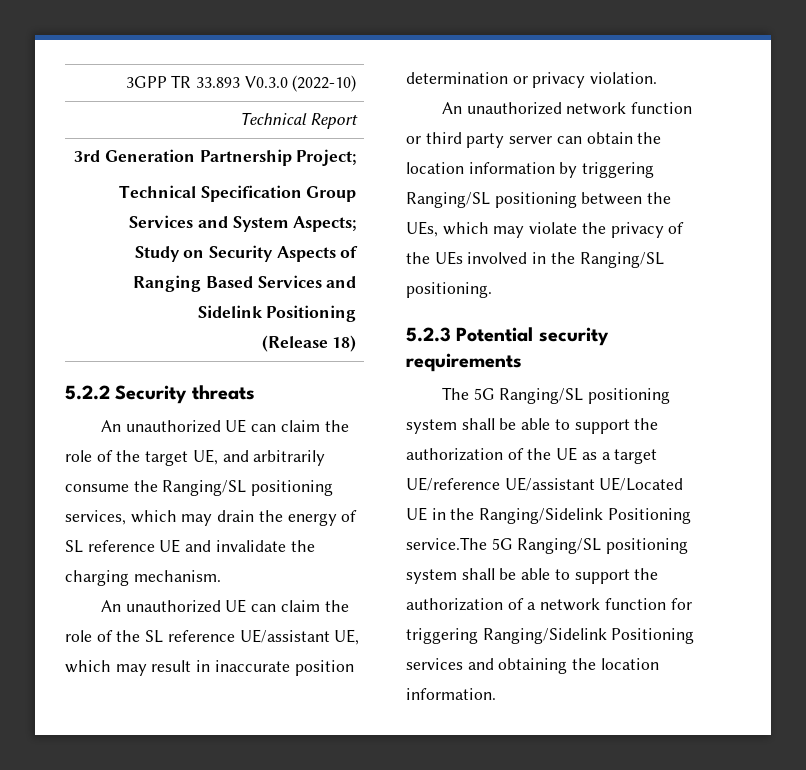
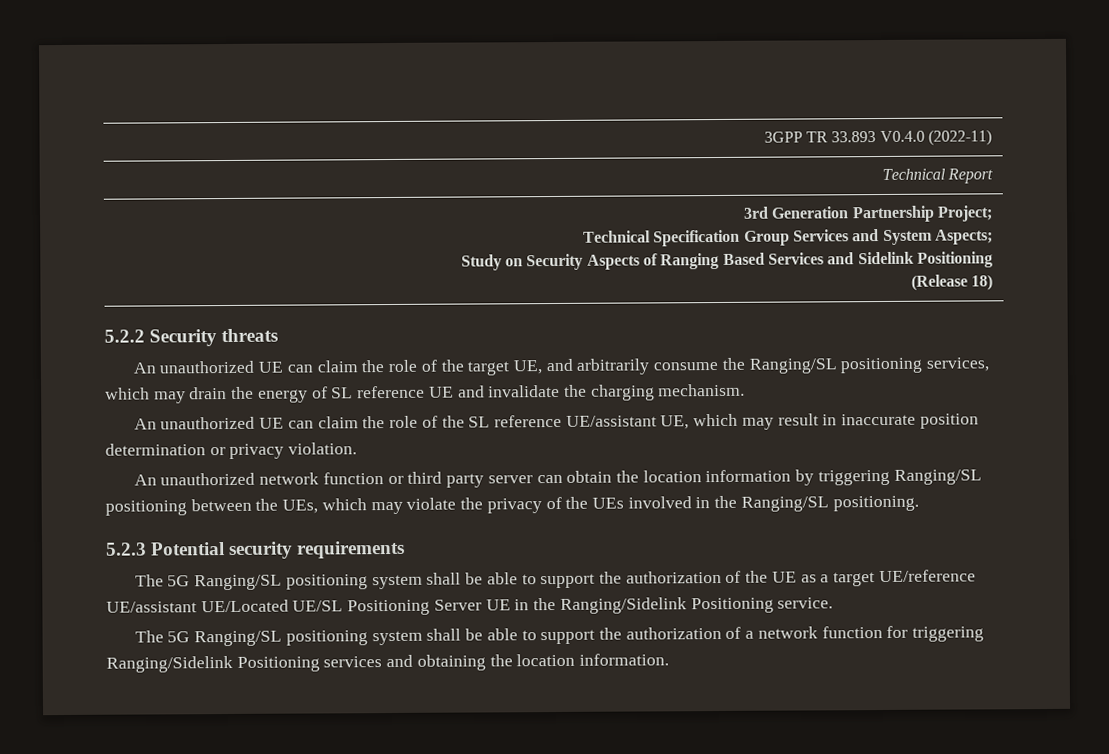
- 3GPP TR 33.893 V0.3.0 (2022-10)
+ 3GPP TR 33.893 V0.4.0 (2022-11)
- The 5G Ranging/SL positioning system shall be able to support the authorization of the UE as a target UE/reference UE/assistant UE/Located UE in the Ranging/Sidelink Positioning service.The 5G Ranging/SL positioning system shall be able to support the authorization of a network function for triggering Ranging/Sidelink Positioning services and obtaining the location information.
+ The 5G Ranging/SL positioning system shall be able to support the authorization of the UE as a target UE/reference UE/assistant UE/Located UE/SL Positioning Server UE in the Ranging/Sidelink Positioning service.
+ The 5G Ranging/SL positioning system shall be able to support the authorization of a network function for triggering Ranging/Sidelink Positioning services and obtaining the location information.

